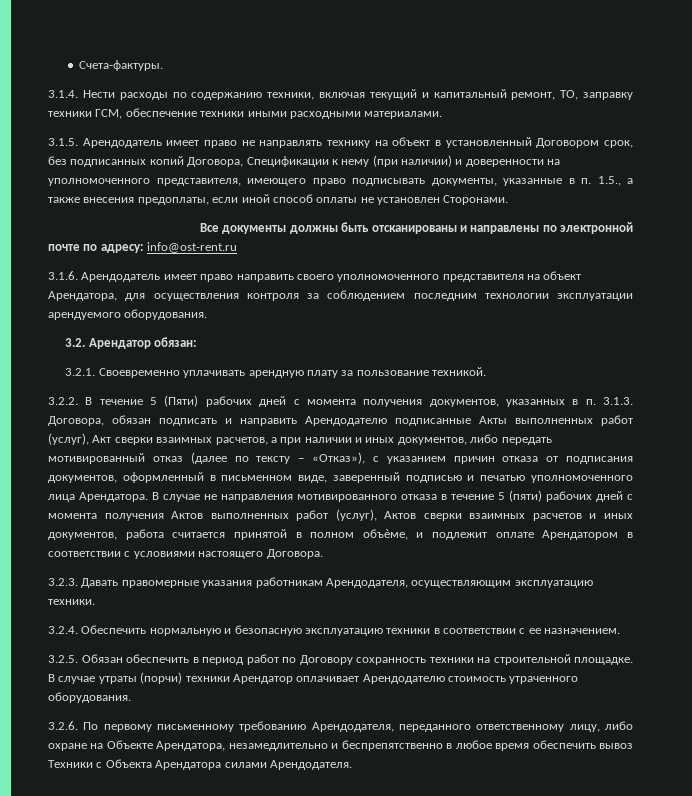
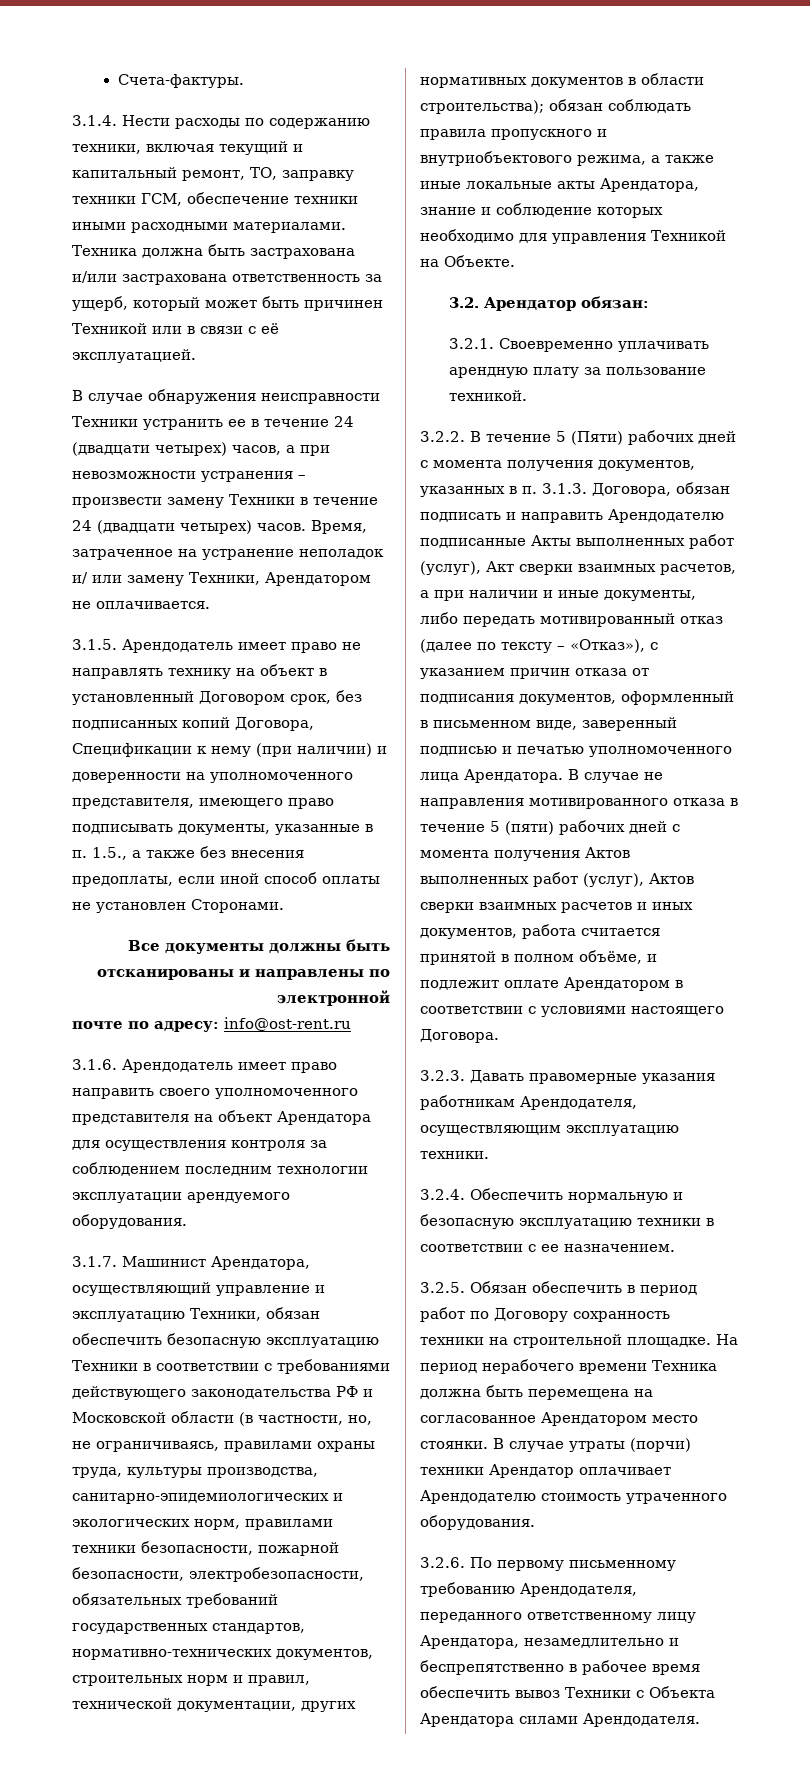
+ Техника должна быть застрахована и/или застрахована ответственность за ущерб, который может быть причинен Техникой или в связи с её эксплуатацией.
+ В случае обнаружения неисправности Техники устранить ее в течение 24 (двадцати четырех) часов, а при невозможности устранения – произвести замену Техники в течение 24 (двадцати четырех) часов. Время, затраченное на устранение неполадок и/ или замену Техники, Арендатором не оплачивается.
- 3.1.5. Арендодатель имеет право не направлять технику на объект в установленный Договором срок, без подписанных копий Договора, Спецификации к нему (при наличии) и доверенности на уполномоченного представителя, имеющего право подписывать документы, указанные в п. 1.5., а также внесения предоплаты, если иной способ оплаты не установлен Сторонами.
+ 3.1.5. Арендодатель имеет право не направлять технику на объект в установленный Договором срок, без подписанных копий Договора, Спецификации к нему (при наличии) и доверенности на уполномоченного представителя, имеющего право подписывать документы, указанные в п. 1.5., а также без внесения предоплаты, если иной способ оплаты не установлен Сторонами.
- 3.1.6. Арендодатель имеет право направить своего уполномоченного представителя на объект Арендатора, для осуществления контроля за соблюдением последним технологии эксплуатации арендуемого оборудования.
+ 3.1.6. Арендодатель имеет право направить своего уполномоченного представителя на объект Арендатора для осуществления контроля за соблюдением последним технологии эксплуатации арендуемого оборудования.
+ 3.1.7. Машинист Арендатора, осуществляющий управление и эксплуатацию Техники, обязан обеспечить безопасную эксплуатацию Техники в соответствии с требованиями действующего законодательства РФ и Московской области (в частности, но, не ограничиваясь, правилами охраны труда, культуры производства, санитарно-эпидемиологических и экологических норм, правилами техники безопасности, пожарной безопасности, электробезопасности, обязательных требований государственных стандартов, нормативно-технических документов, строительных норм и правил, технической документации, других нормативных документов в области строительства); обязан соблюдать правила пропускного и внутриобъектового режима, а также иные локальные акты Арендатора, знание и соблюдение которых необходимо для управления Техникой на Объекте.
- 3.2.2. В течение 5 (Пяти) рабочих дней с момента получения документов, указанных в п. 3.1.3. Договора, обязан подписать и направить Арендодателю подписанные Акты выполненных работ (услуг), Акт сверки взаимных расчетов, а при наличии и иных документов, либо передать мотивированный отказ (далее по тексту – «Отказ»), с указанием причин отказа от подписания документов, оформленный в письменном виде, заверенный подписью и печатью уполномоченного лица Арендатора.
+ 3.2.2. В течение 5 (Пяти) рабочих дней с момента получения документов, указанных в п. 3.1.3. Договора, обязан подписать и направить Арендодателю подписанные Акты выполненных работ (услуг), Акт сверки взаимных расчетов, а при наличии и иные документы, либо передать мотивированный отказ (далее по тексту – «Отказ»), с указанием причин отказа от подписания документов, оформленный в письменном виде, заверенный подписью и печатью уполномоченного лица Арендатора.
- В случае не направления мотивированного отказа в течение 5 (пяти) рабочих дней с момента получения Актов выполненных работ (услуг), Актов сверки взаимных расчетов и иных документов, работа считается принятой в полном объѐме, и подлежит оплате Арендатором в соответствии с условиями настоящего Договора.
+ В случае не направления мотивированного отказа в течение 5 (пяти) рабочих дней с момента получения Актов выполненных работ (услуг), Актов сверки взаимных расчетов и иных документов, работа считается принятой в полном объёме, и подлежит оплате Арендатором в соответствии с условиями настоящего Договора.
+ На период нерабочего времени Техника должна быть перемещена на согласованное Арендатором место стоянки.
- 3.2.6. По первому письменному требованию Арендодателя, переданного ответственному лицу, либо охране на Объекте Арендатора, незамедлительно и беспрепятственно в любое время обеспечить вывоз Техники с Объекта Арендатора силами Арендодателя.
+ 3.2.6. По первому письменному требованию Арендодателя, переданного ответственному лицу Арендатора, незамедлительно и беспрепятственно в рабочее время обеспечить вывоз Техники с Объекта Арендатора силами Арендодателя.

